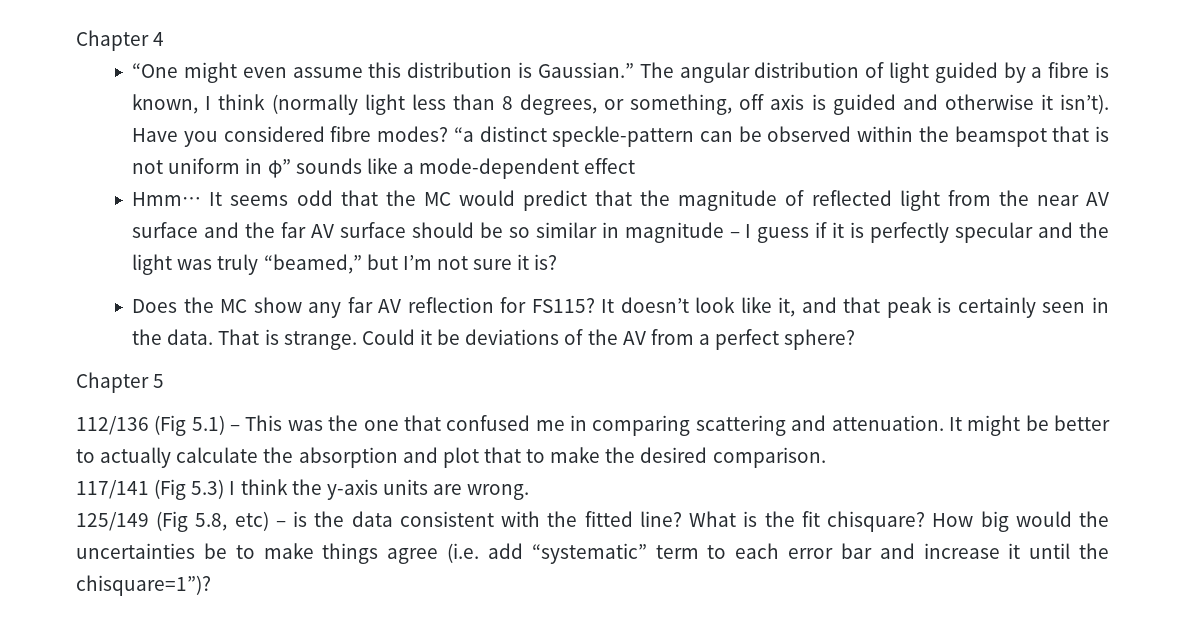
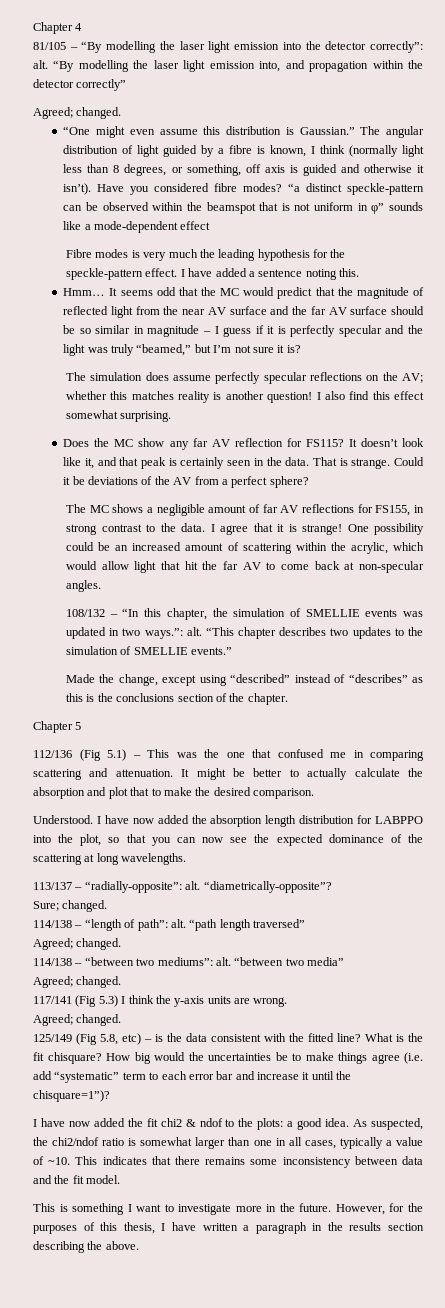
+ 81/105 – “By modelling the laser light emission into the detector correctly”: alt. “By modelling the laser light emission into, and propagation within the detector correctly”
+ Agreed; changed.
+ Fibre modes is very much the leading hypothesis for the speckle-pattern effect. I have added a sentence noting this.
+ The simulation does assume perfectly specular reflections on the AV; whether this matches reality is another question! I also find this effect somewhat surprising.
+ The MC shows a negligible amount of far AV reflections for FS155, in strong contrast to the data. I agree that it is strange! One possibility could be an increased amount of scattering within the acrylic, which would allow light that hit the far AV to come back at non-specular angles.
+ 108/132 – “In this chapter, the simulation of SMELLIE events was updated in two ways.”: alt. “This chapter describes two updates to the simulation of SMELLIE events.”
+ Made the change, except using “described” instead of “describes” as this is the conclusions section of the chapter.
+ Understood. I have now added the absorption length distribution for LABPPO into the plot, so that you can now see the expected dominance of the scattering at long wavelengths.
+ 113/137 – “radially-opposite”: alt. “diametrically-opposite”?
+ Sure; changed.
+ 114/138 – “length of path”: alt. “path length traversed”
+ Agreed; changed.
+ 114/138 – “between two mediums”: alt. “between two media”
+ Agreed; changed.
  117/141 (Fig 5.3) I think the y-axis units are wrong.
+ Agreed; changed.
+ I have now added the fit chi2 & ndof to the plots: a good idea. As suspected, the chi2/ndof ratio is somewhat larger than one in all cases, typically a value of ~10. This indicates that there remains some inconsistency between data and the fit model.
+ This is something I want to investigate more in the future. However, for the purposes of this thesis, I have written a paragraph in the results section describing the above.

